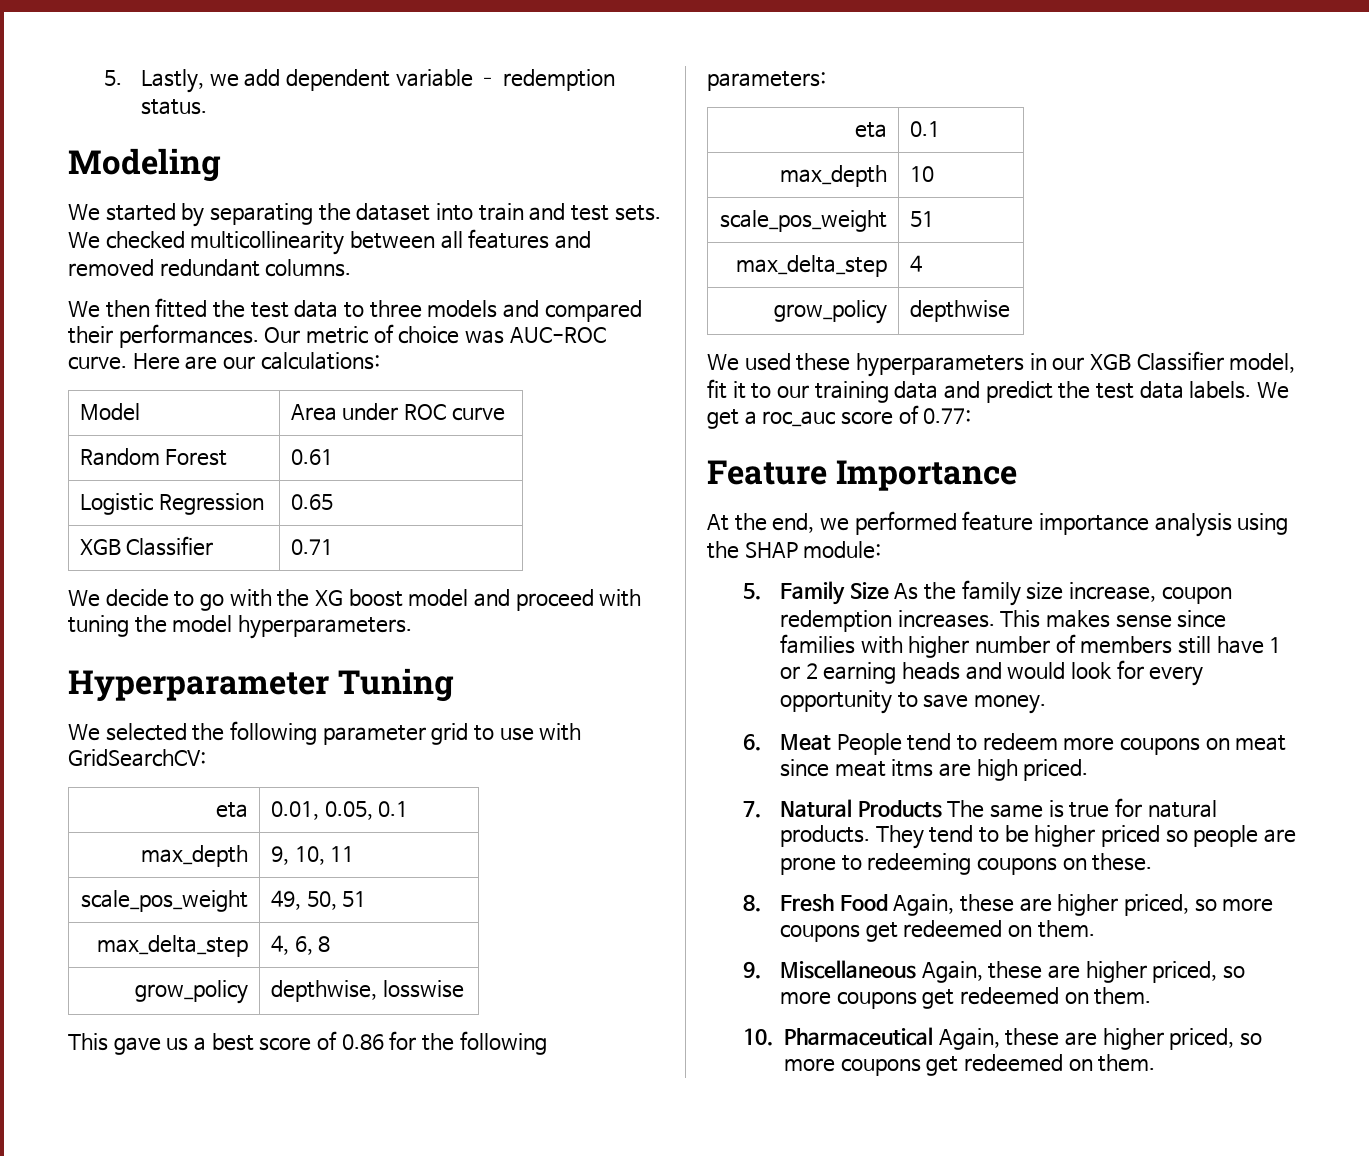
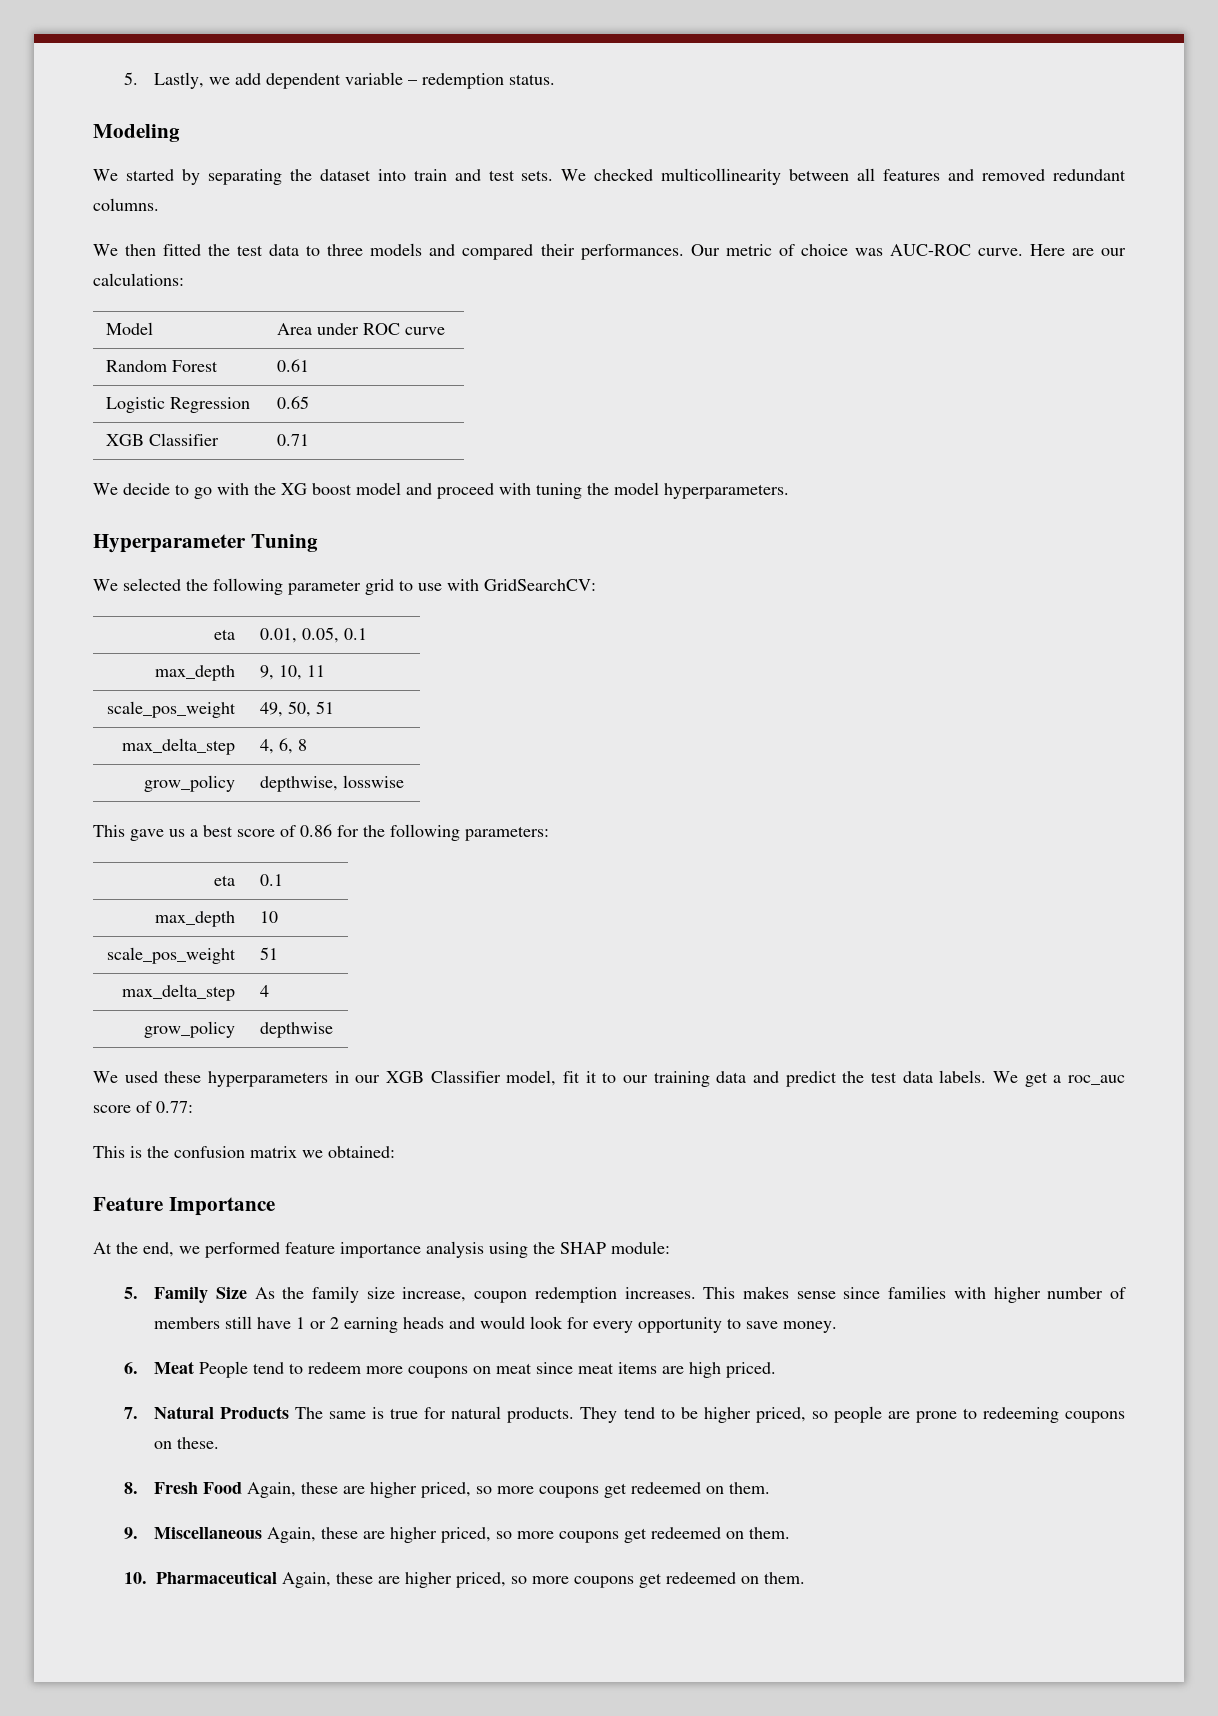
+ This is the confusion matrix we obtained:
- 6. Meat People tend to redeem more coupons on meat since meat itms are high priced.
+ 6. Meat People tend to redeem more coupons on meat since meat items are high priced.
- They tend to be higher priced so people are prone to redeeming coupons on these.
+ They tend to be higher priced, so people are prone to redeeming coupons on these.

